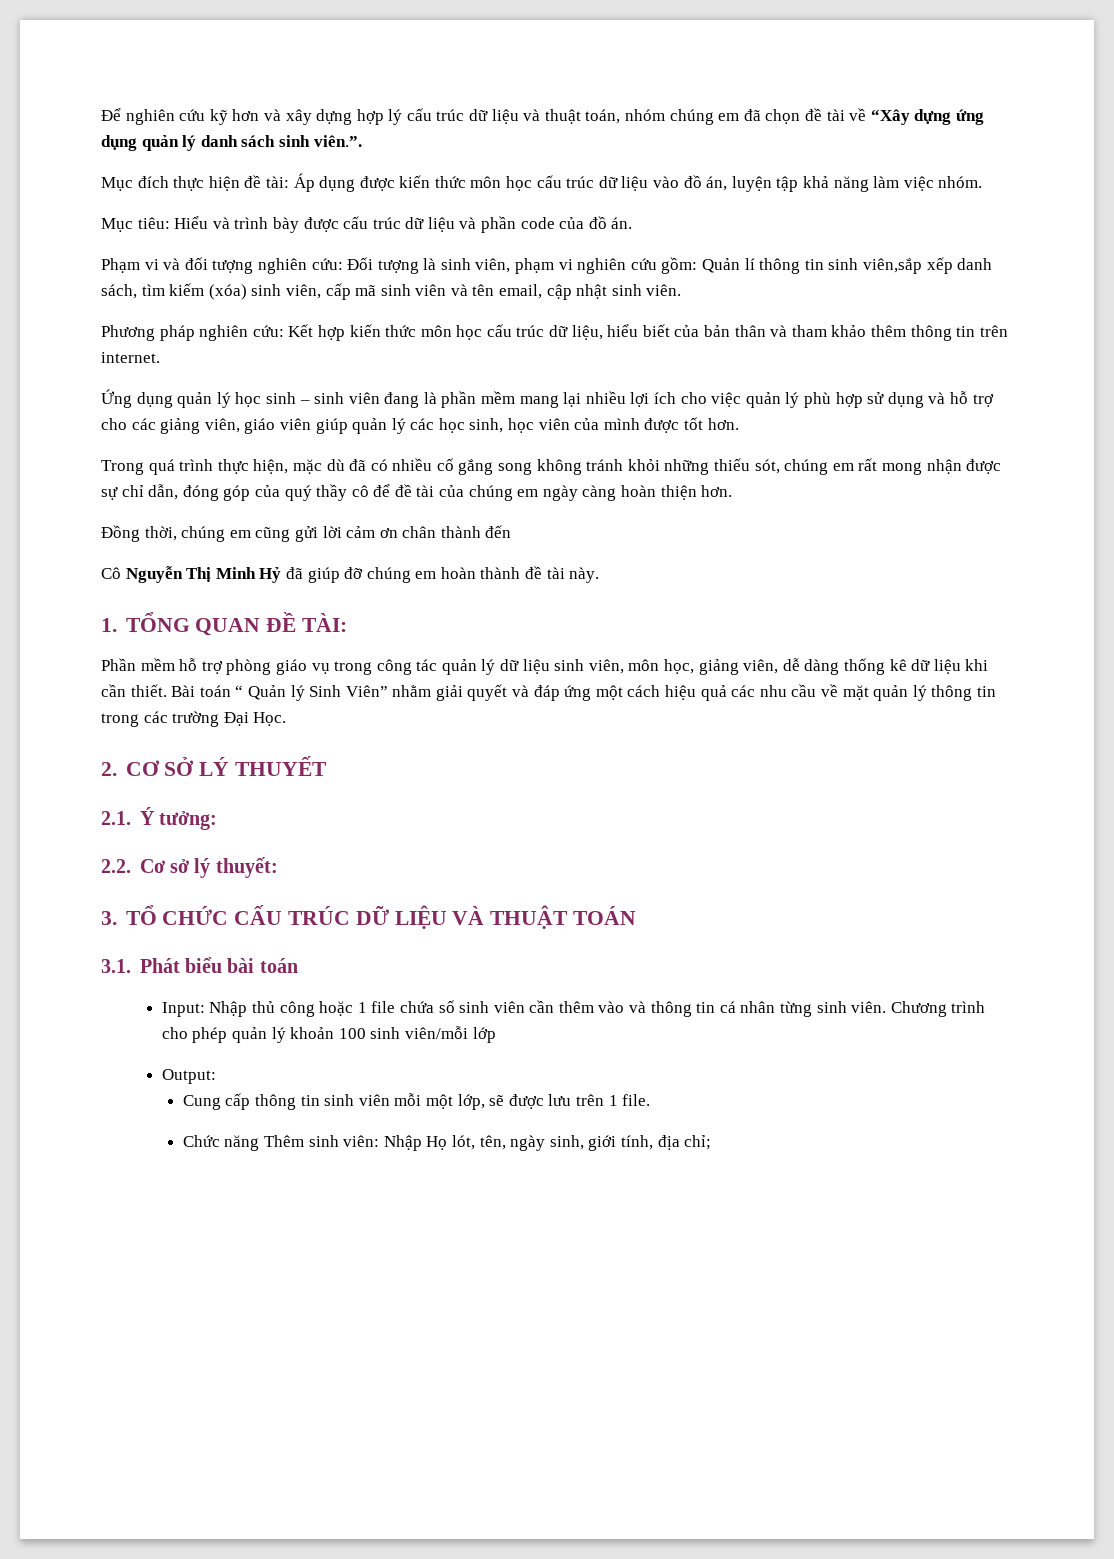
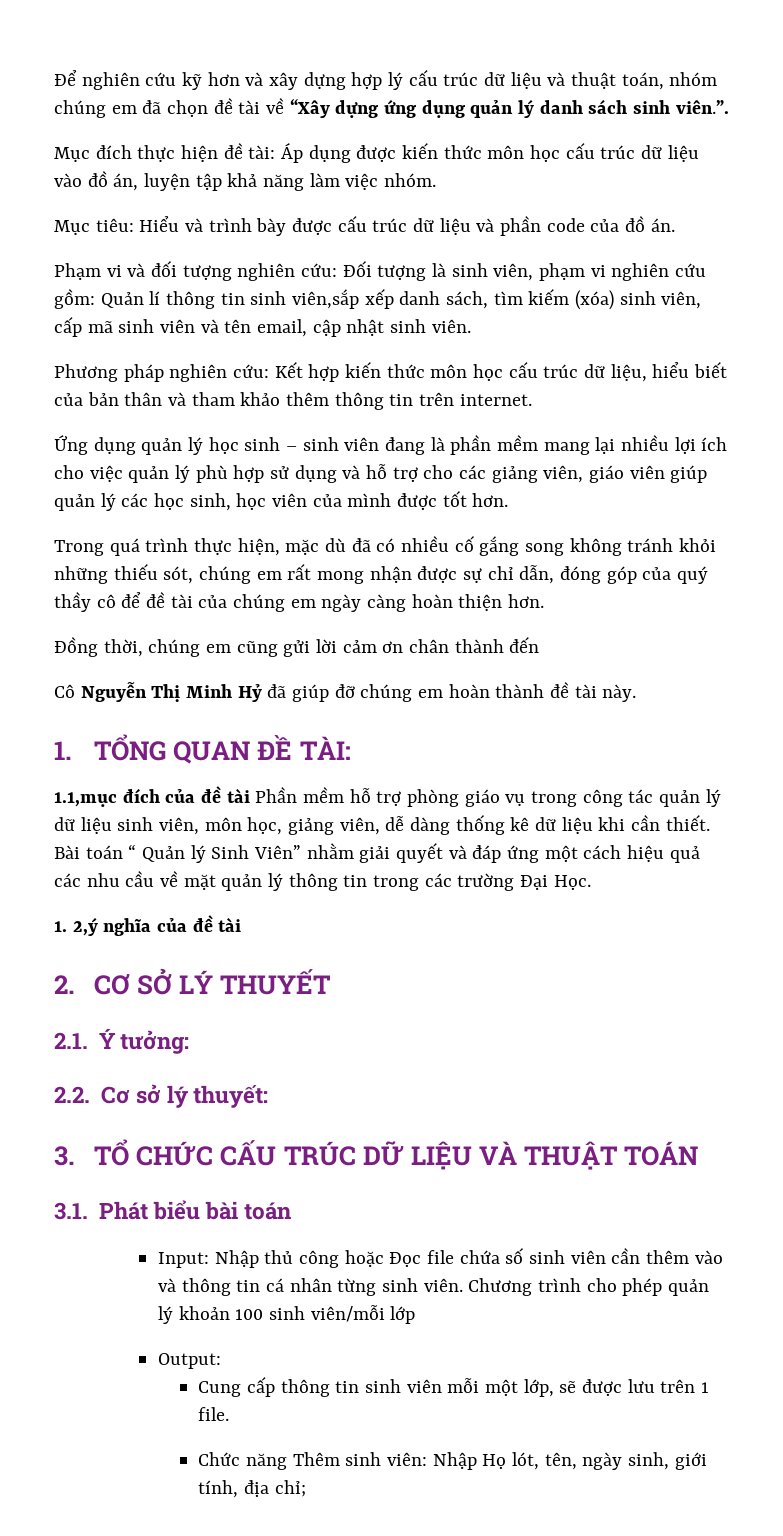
- Phần mềm hỗ trợ phòng giáo vụ trong công tác quản lý dữ liệu sinh viên, môn học, giảng viên, dễ dàng thống kê dữ liệu khi cần thiết.
+ 1.1,mục đích của đề tài Phần mềm hỗ trợ phòng giáo vụ trong công tác quản lý dữ liệu sinh viên, môn học, giảng viên, dễ dàng thống kê dữ liệu khi cần thiết.
+ 1. 2,ý nghĩa của đề tài
- Input: Nhập thủ công hoặc 1 file chứa số sinh viên cần thêm vào và thông tin cá nhân từng sinh viên.
+ Input: Nhập thủ công hoặc Đọc file chứa số sinh viên cần thêm vào và thông tin cá nhân từng sinh viên.

